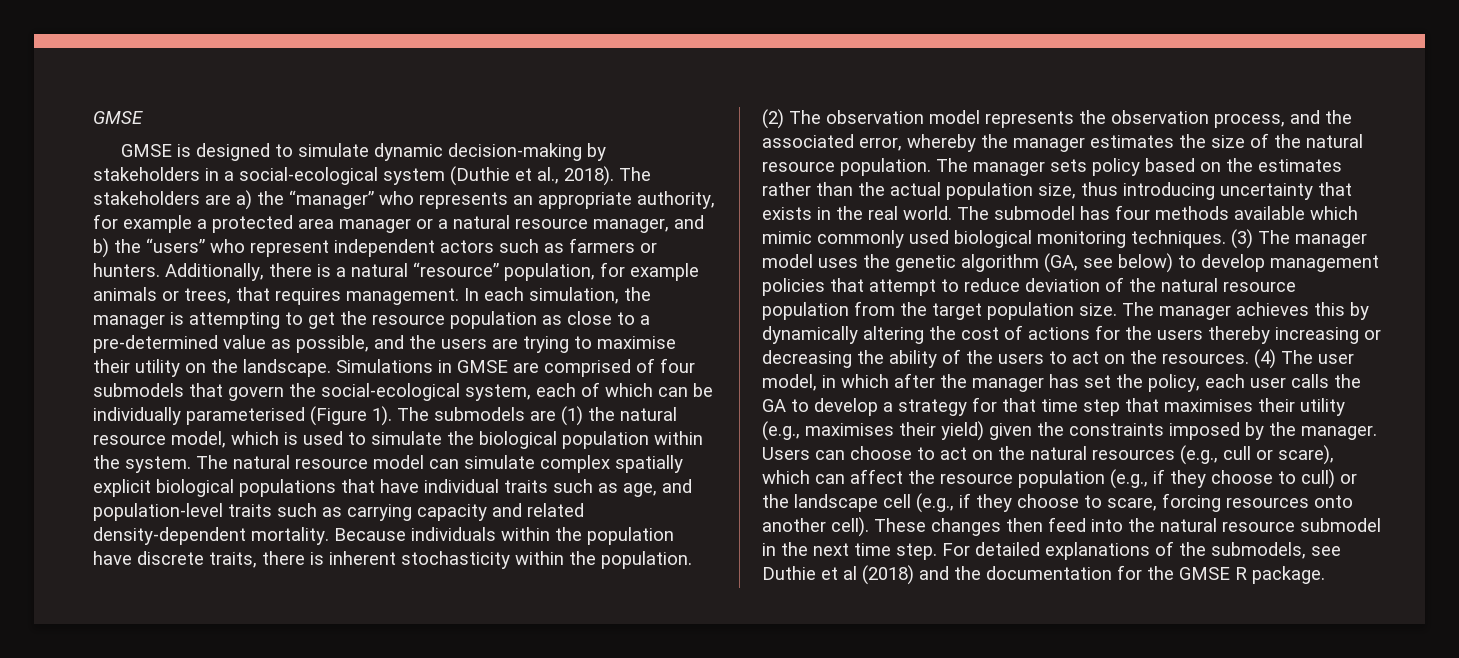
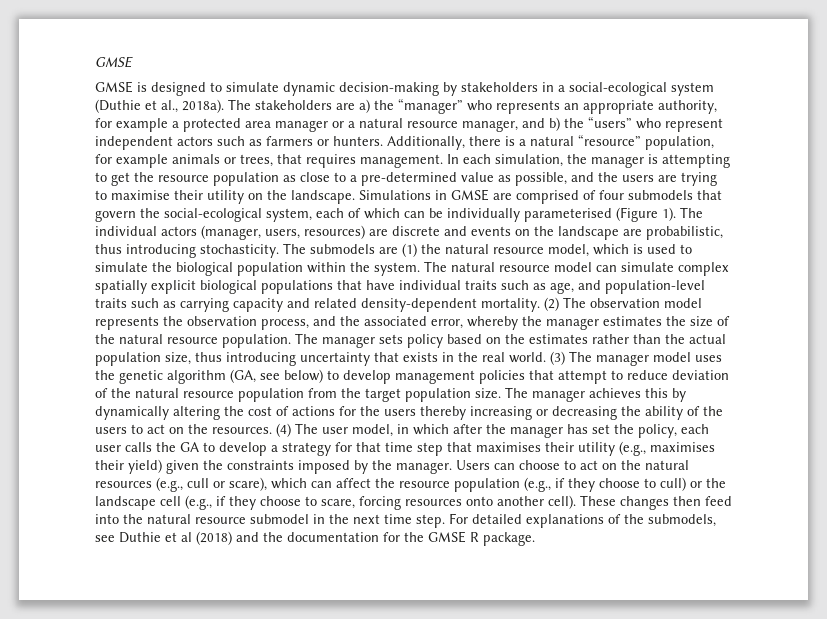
- GMSE is designed to simulate dynamic decision-making by stakeholders in a social-ecological system (Duthie et al., 2018).
+ GMSE is designed to simulate dynamic decision-making by stakeholders in a social-ecological system (Duthie et al., 2018a).
- The submodels are (1) the natural resource model, which is used to simulate the biological population within the system.
+ The individual actors (manager, users, resources) are discrete and events on the landscape are probabilistic, thus introducing stochasticity. The submodels are (1) the natural resource model, which is used to simulate the biological population within the system.
- Because individuals within the population have discrete traits, there is inherent stochasticity within the population.
- The submodel has four methods available which mimic commonly used biological monitoring techniques.

